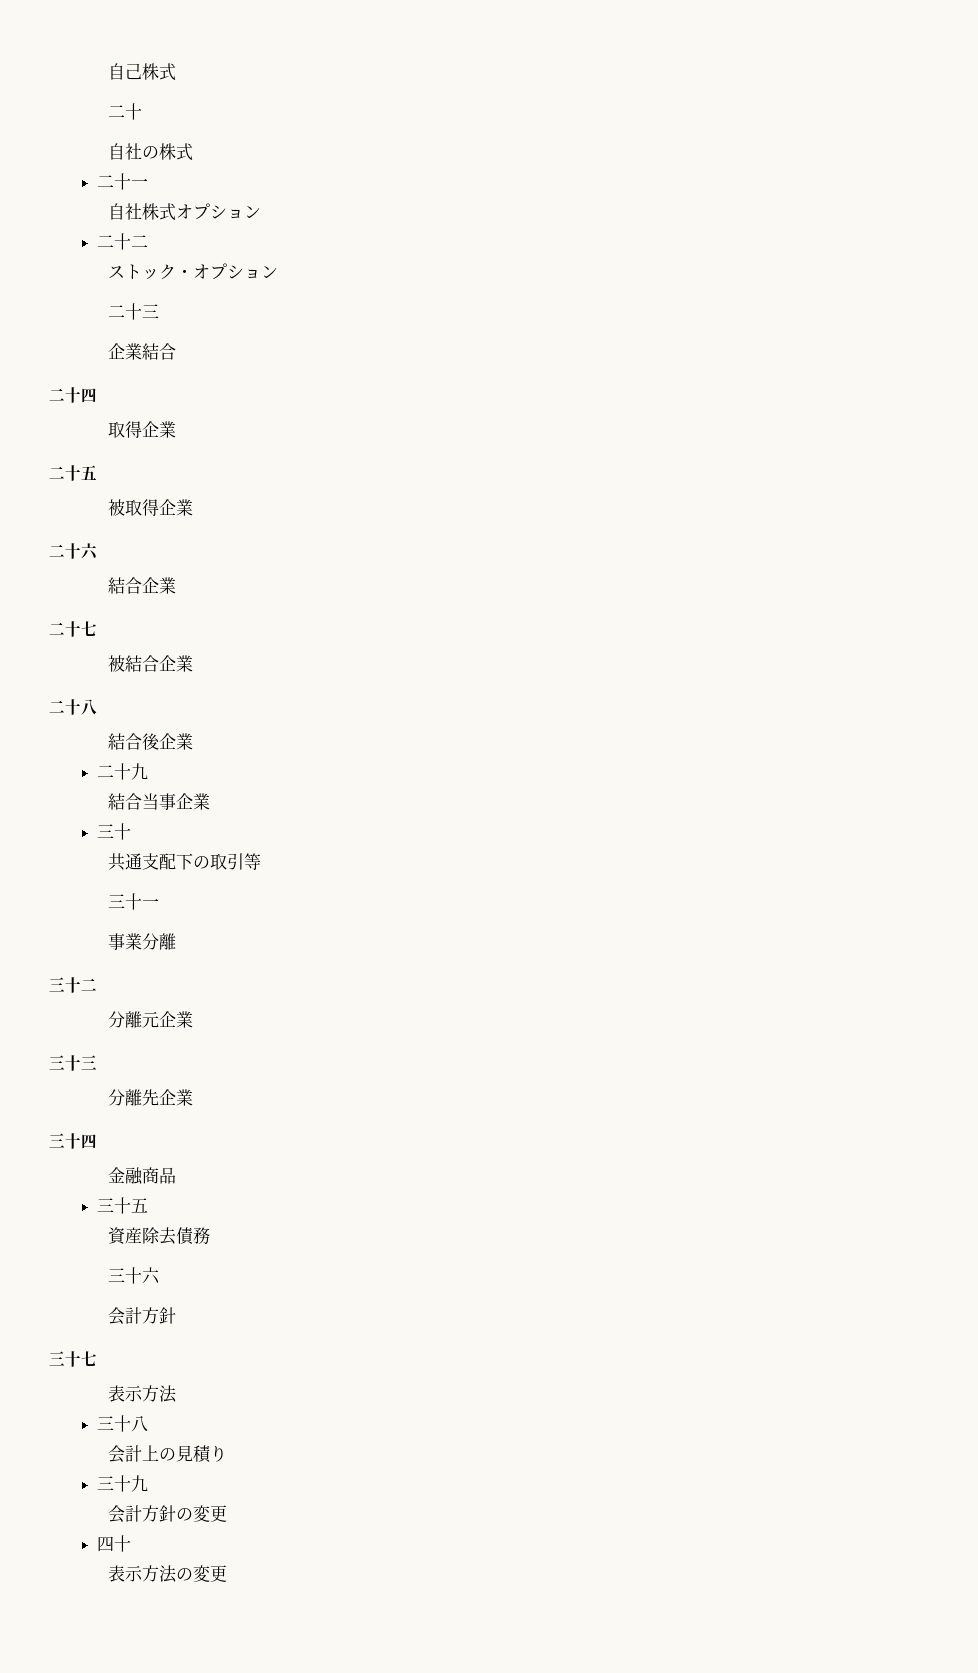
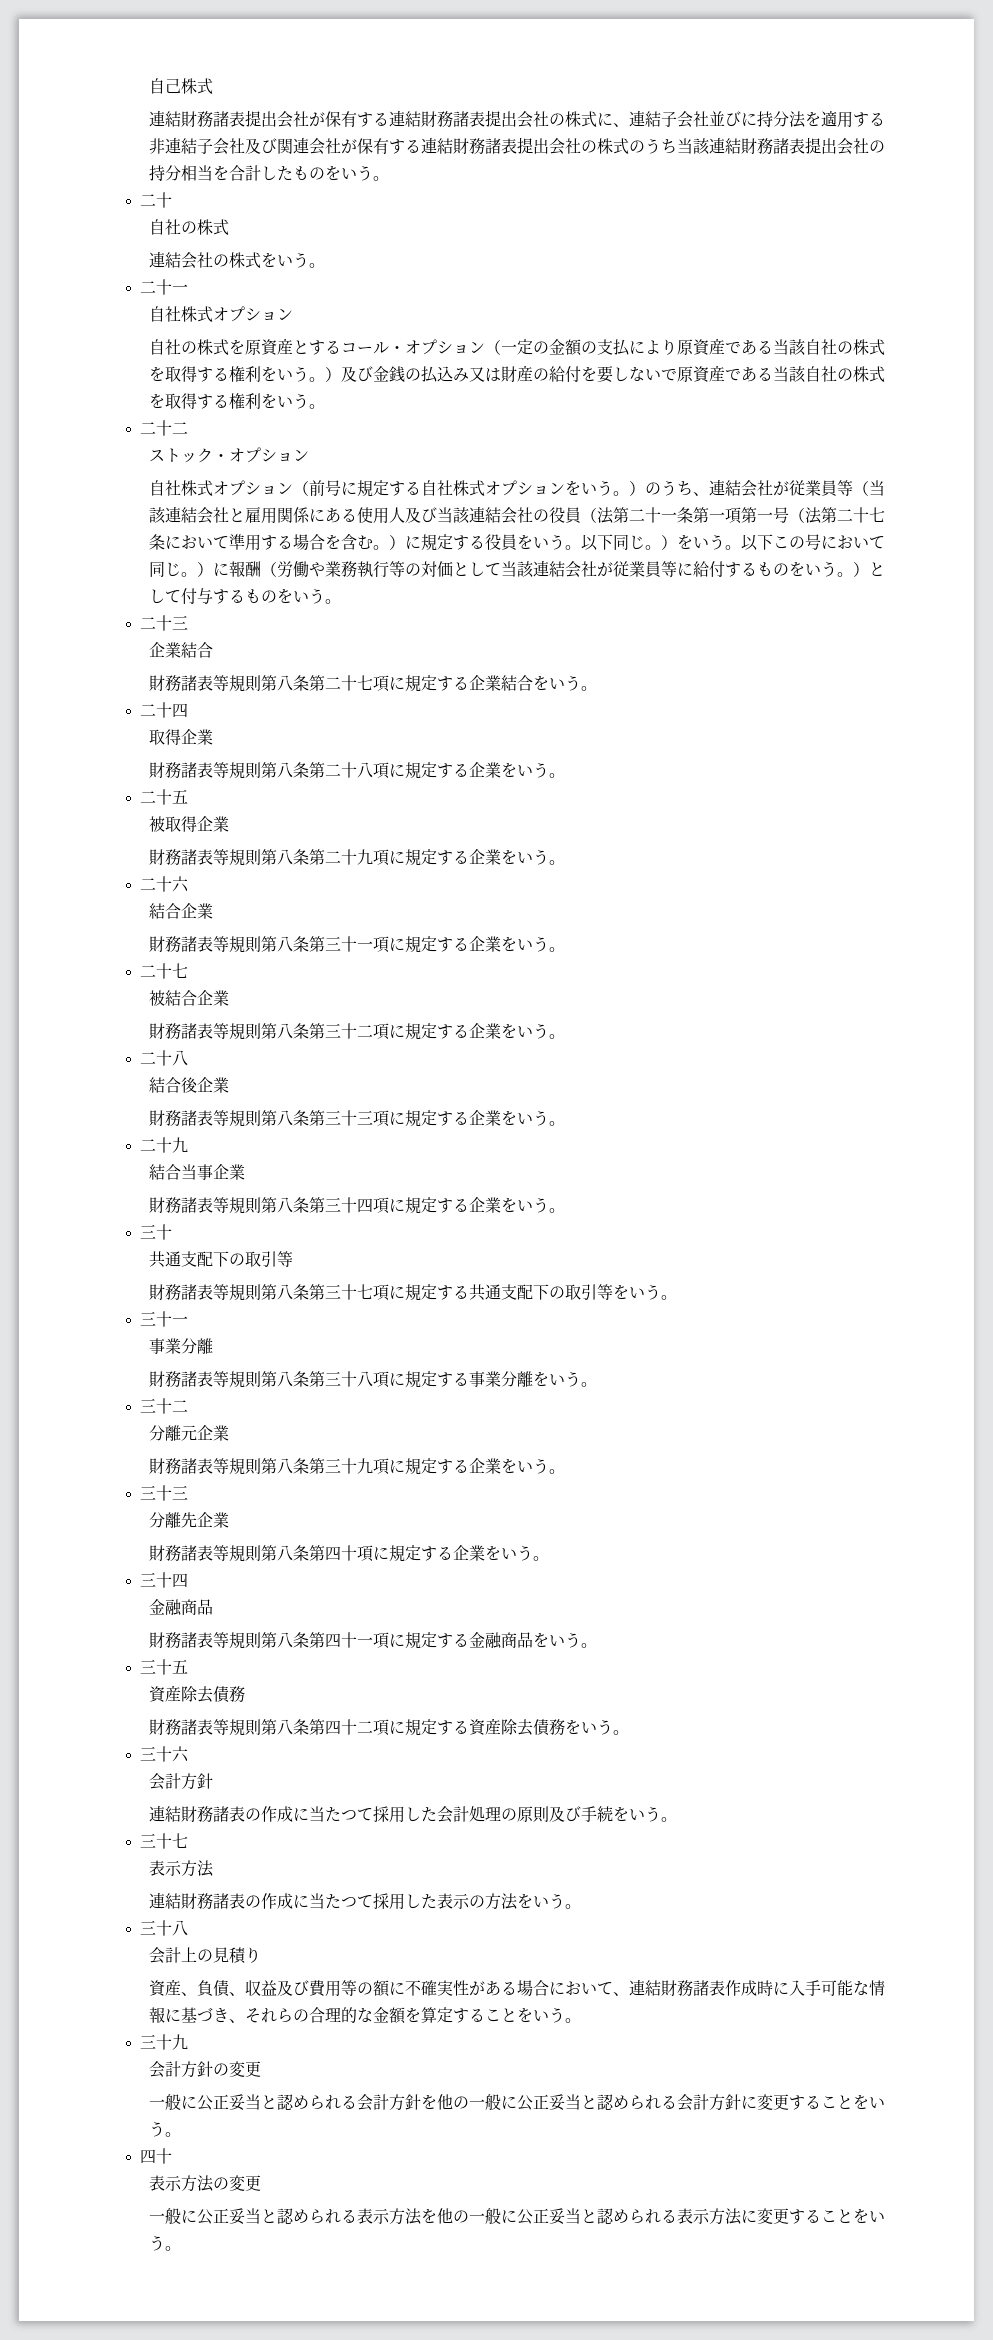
  自己株式
+ 連結財務諸表提出会社が保有する連結財務諸表提出会社の株式に、連結子会社並びに持分法を適用する非連結子会社及び関連会社が保有する連結財務諸表提出会社の株式のうち当該連結財務諸表提出会社の持分相当を合計したものをいう。
  二十
  自社の株式
+ 連結会社の株式をいう。
+ 自社の株式を原資産とするコール・オプション（一定の金額の支払により原資産である当該自社の株式を取得する権利をいう。）及び金銭の払込み又は財産の給付を要しないで原資産である当該自社の株式を取得する権利をいう。
+ 自社株式オプション（前号に規定する自社株式オプションをいう。）のうち、連結会社が従業員等（当該連結会社と雇用関係にある使用人及び当該連結会社の役員（法第二十一条第一項第一号（法第二十七条において準用する場合を含む。）に規定する役員をいう。以下同じ。）をいう。以下この号において同じ。）に報酬（労働や業務執行等の対価として当該連結会社が従業員等に給付するものをいう。）として付与するものをいう。
  二十三
  企業結合
+ 財務諸表等規則第八条第二十七項に規定する企業結合をいう。
  二十四
  取得企業
+ 財務諸表等規則第八条第二十八項に規定する企業をいう。
  二十五
  被取得企業
+ 財務諸表等規則第八条第二十九項に規定する企業をいう。
  二十六
  結合企業
+ 財務諸表等規則第八条第三十一項に規定する企業をいう。
  二十七
  被結合企業
+ 財務諸表等規則第八条第三十二項に規定する企業をいう。
  二十八
  結合後企業
+ 財務諸表等規則第八条第三十三項に規定する企業をいう。
+ 財務諸表等規則第八条第三十四項に規定する企業をいう。
+ 財務諸表等規則第八条第三十七項に規定する共通支配下の取引等をいう。
  三十一
  事業分離
+ 財務諸表等規則第八条第三十八項に規定する事業分離をいう。
  三十二
  分離元企業
+ 財務諸表等規則第八条第三十九項に規定する企業をいう。
  三十三
  分離先企業
+ 財務諸表等規則第八条第四十項に規定する企業をいう。
  三十四
  金融商品
+ 財務諸表等規則第八条第四十一項に規定する金融商品をいう。
+ 財務諸表等規則第八条第四十二項に規定する資産除去債務をいう。
  三十六
  会計方針
+ 連結財務諸表の作成に当たつて採用した会計処理の原則及び手続をいう。
  三十七
  表示方法
+ 連結財務諸表の作成に当たつて採用した表示の方法をいう。
+ 資産、負債、収益及び費用等の額に不確実性がある場合において、連結財務諸表作成時に入手可能な情報に基づき、それらの合理的な金額を算定することをいう。
+ 一般に公正妥当と認められる会計方針を他の一般に公正妥当と認められる会計方針に変更することをいう。
+ 一般に公正妥当と認められる表示方法を他の一般に公正妥当と認められる表示方法に変更することをいう。

